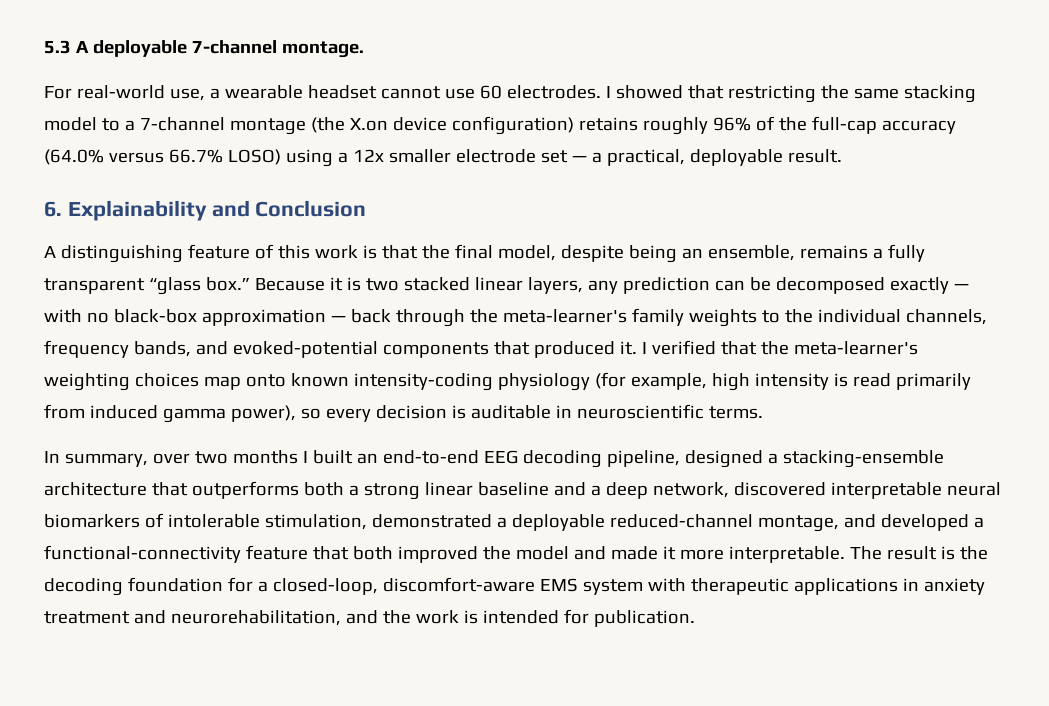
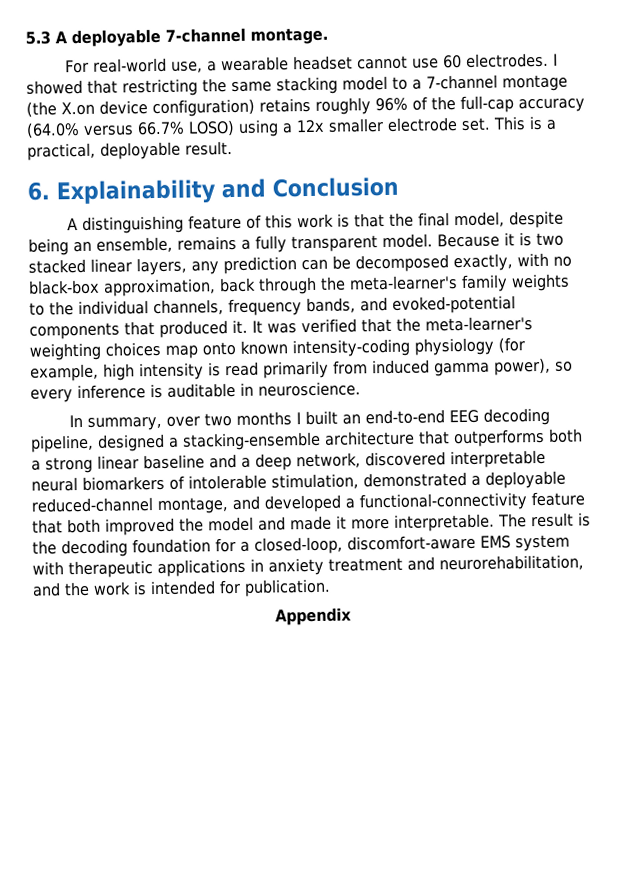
- I showed that restricting the same stacking model to a 7-channel montage (the X.on device configuration) retains roughly 96% of the full-cap accuracy (64.0% versus 66.7% LOSO) using a 12x smaller electrode set — a practical, deployable result.
+ I showed that restricting the same stacking model to a 7-channel montage (the X.on device configuration) retains roughly 96% of the full-cap accuracy (64.0% versus 66.7% LOSO) using a 12x smaller electrode set. This is a practical, deployable result.
- A distinguishing feature of this work is that the final model, despite being an ensemble, remains a fully transparent “glass box.”
+ A distinguishing feature of this work is that the final model, despite being an ensemble, remains a fully transparent model.
- Because it is two stacked linear layers, any prediction can be decomposed exactly — with no black-box approximation — back through the meta-learner's family weights to the individual channels, frequency bands, and evoked-potential components that produced it.
+ Because it is two stacked linear layers, any prediction can be decomposed exactly, with no black-box approximation, back through the meta-learner's family weights to the individual channels, frequency bands, and evoked-potential components that produced it.
- I verified that the meta-learner's weighting choices map onto known intensity-coding physiology (for example, high intensity is read primarily from induced gamma power), so every decision is auditable in neuroscientific terms.
+ It was verified that the meta-learner's weighting choices map onto known intensity-coding physiology (for example, high intensity is read primarily from induced gamma power), so every inference is auditable in neuroscience.
+ Appendix

